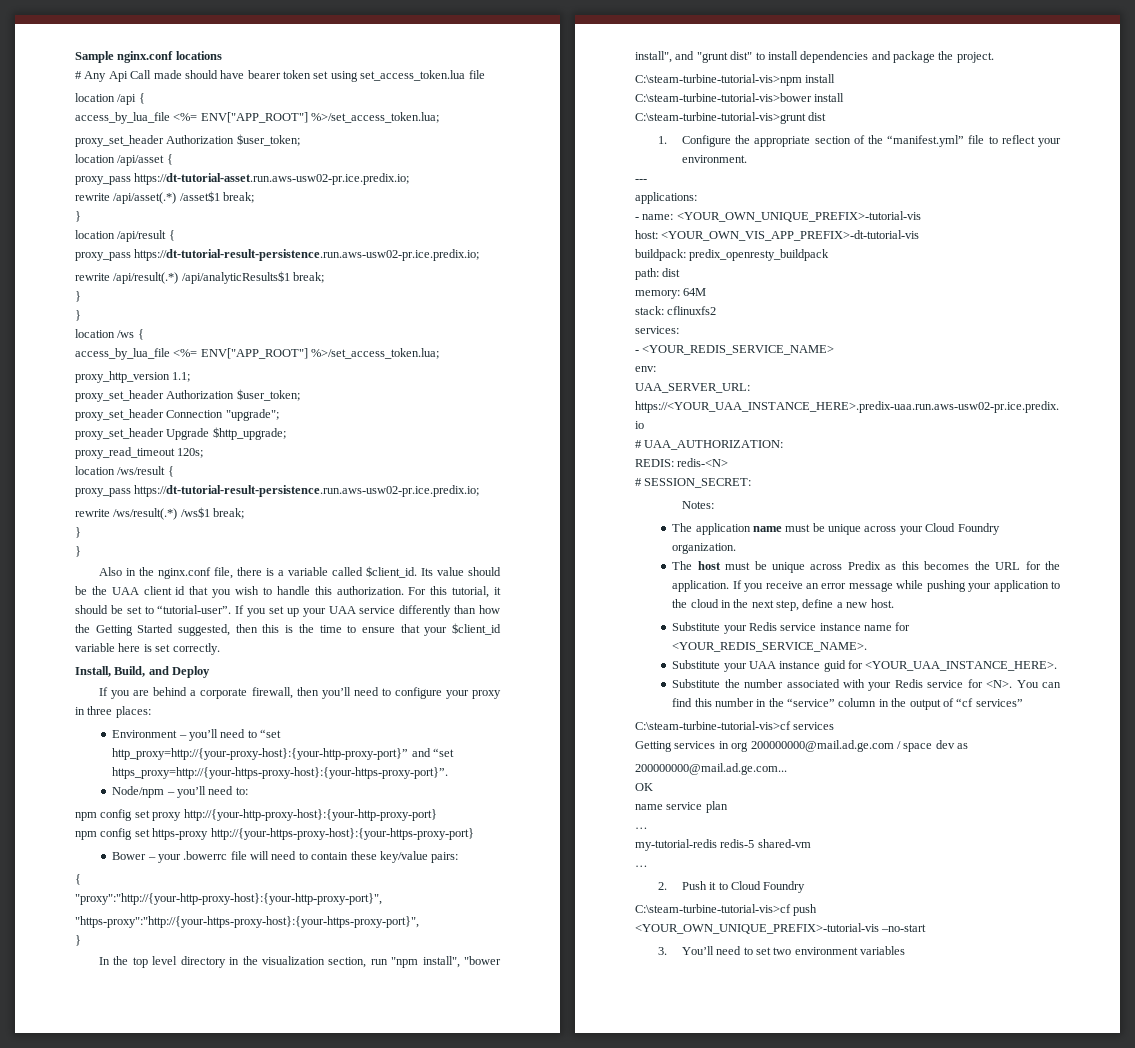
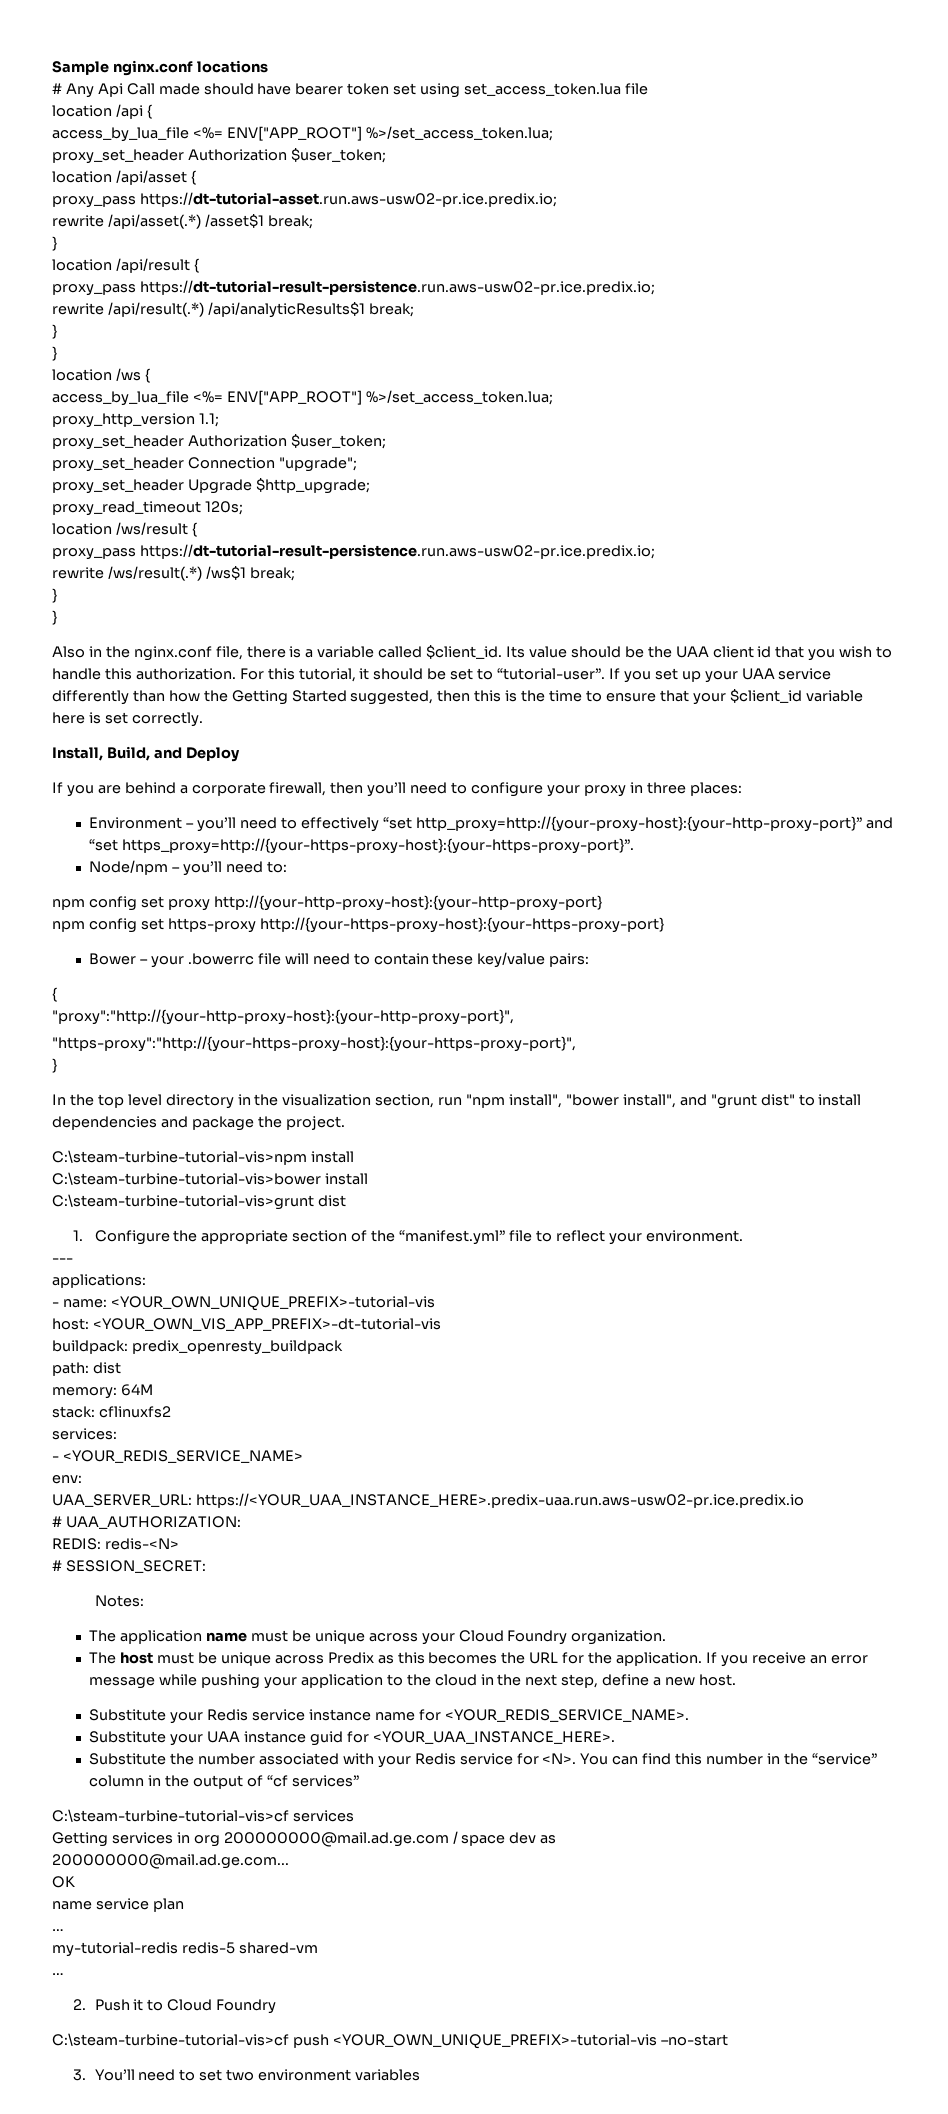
- Environment – you’ll need to “set http_proxy=http://{your-proxy-host}:{your-http-proxy-port}” and “set https_proxy=http://{your-https-proxy-host}:{your-https-proxy-port}”.
+ Environment – you’ll need to effectively “set http_proxy=http://{your-proxy-host}:{your-http-proxy-port}” and “set https_proxy=http://{your-https-proxy-host}:{your-https-proxy-port}”.

